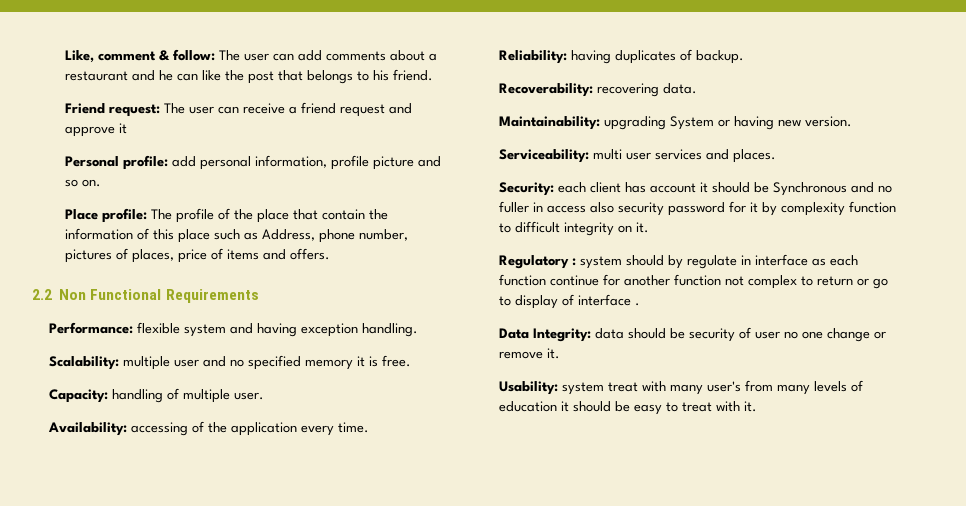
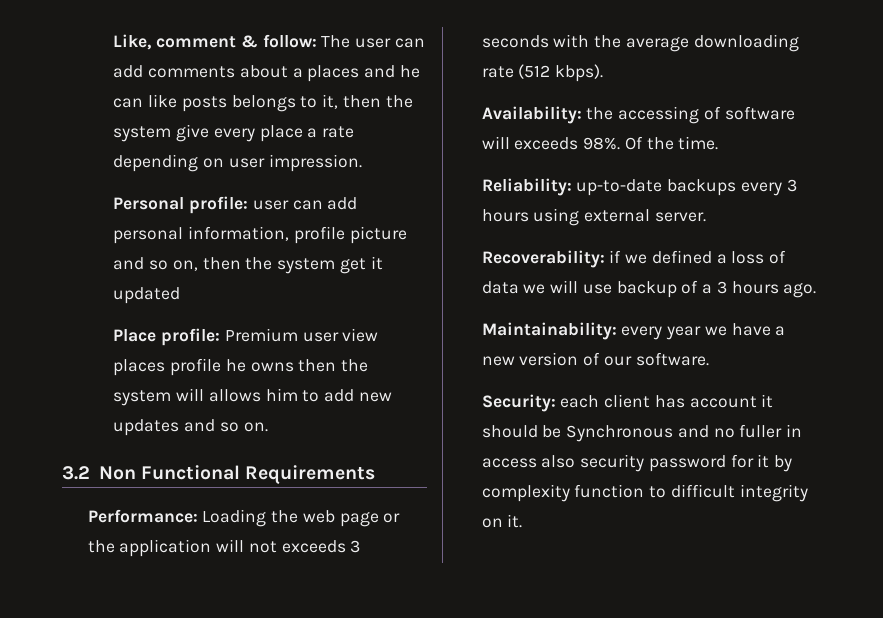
- Like, comment & follow: The user can add comments about a restaurant and he can like the post that belongs to his friend.
- Friend request: The user can receive a friend request and approve it
+ Like, comment & follow: The user can add comments about a places and he can like posts belongs to it, then the system give every place a rate depending on user impression.
- Personal profile: add personal information, profile picture and so on.
- Place profile: The profile of the place that contain the information of this place such as Address, phone number, pictures of places, price of items and offers.
- 2.2 Non Functional Requirements
- Performance: flexible system and having exception handling.
- Scalability: multiple user and no specified memory it is free.
- Capacity: handling of multiple user.
+ Personal profile: user can add personal information, profile picture and so on, then the system get it updated
+ Place profile: Premium user view places profile he owns then the system will allows him to add new updates and so on.
+ 3.2 Non Functional Requirements
+ Performance: Loading the web page or the application will not exceeds 3 seconds with the average downloading rate (512 kbps).
- Availability: accessing of the application every time.
- Reliability: having duplicates of backup.
- Recoverability: recovering data.
- Maintainability: upgrading System or having new version.
- Serviceability: multi user services and places.
+ Availability: the accessing of software will exceeds 98%. Of the time.
+ Reliability: up-to-date backups every 3 hours using external server.
+ Recoverability: if we defined a loss of data we will use backup of a 3 hours ago.
+ Maintainability: every year we have a new version of our software.
- Regulatory : system should by regulate in interface as each function continue for another function not complex to return or go to display of interface .
- Data Integrity: data should be security of user no one change or remove it.
- Usability: system treat with many user's from many levels of education it should be easy to treat with it.

